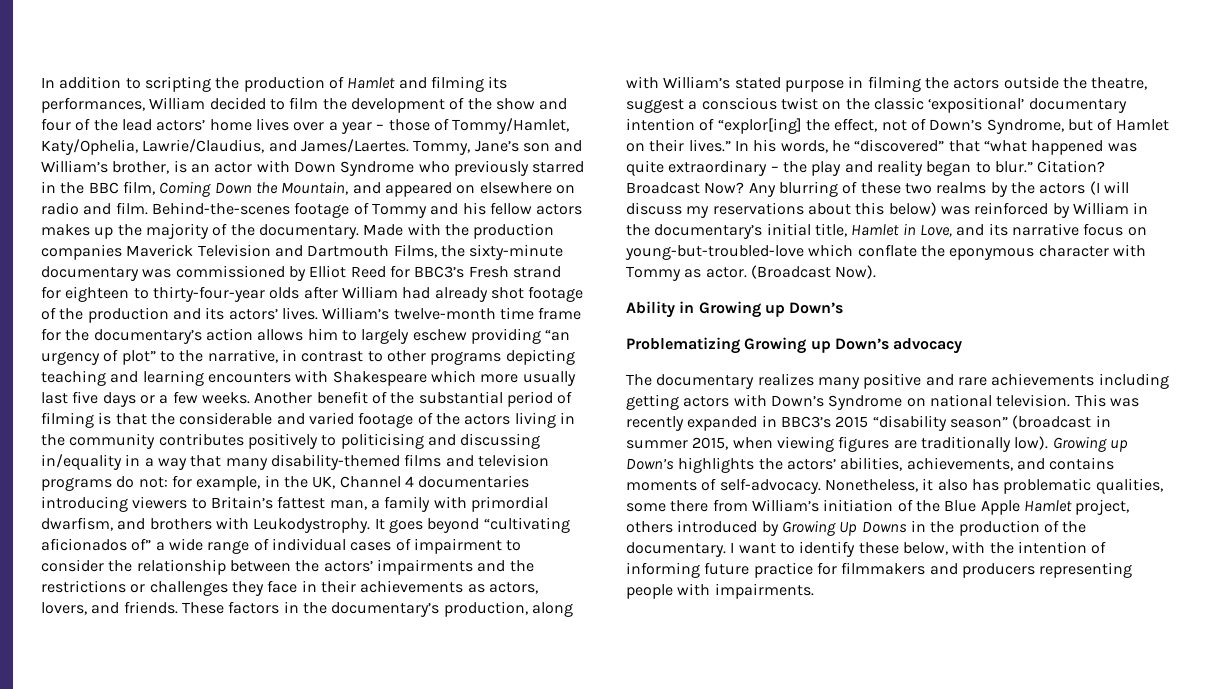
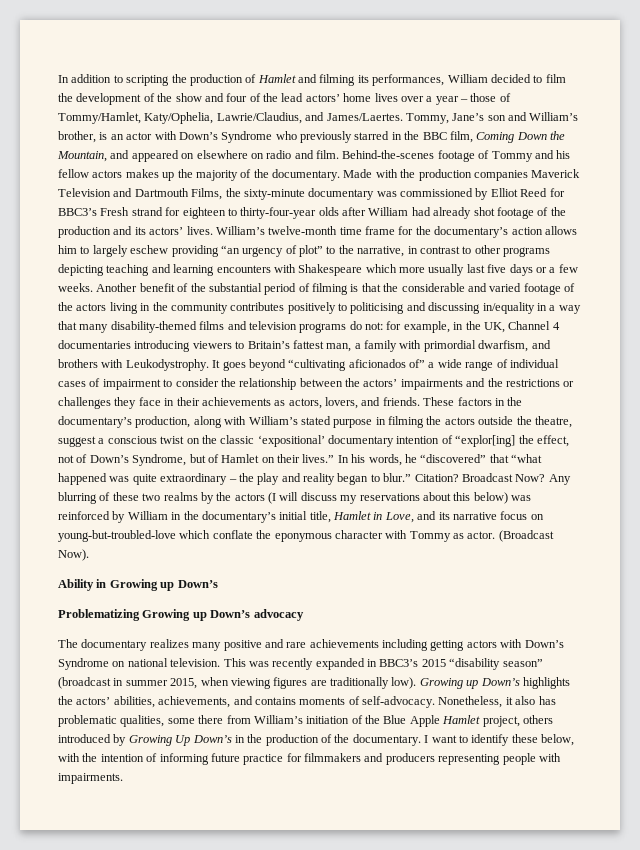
- Tommy, Jane’s son and William’s brother, is an actor with Down Syndrome who previously starred in the BBC film, Coming Down the Mountain, and appeared on elsewhere on radio and film.
+ Tommy, Jane’s son and William’s brother, is an actor with Down’s Syndrome who previously starred in the BBC film, Coming Down the Mountain, and appeared on elsewhere on radio and film.
- Nonetheless, it also has problematic qualities, some there from William’s initiation of the Blue Apple Hamlet project, others introduced by Growing Up Downs in the production of the documentary.
+ Nonetheless, it also has problematic qualities, some there from William’s initiation of the Blue Apple Hamlet project, others introduced by Growing Up Down’s in the production of the documentary.

